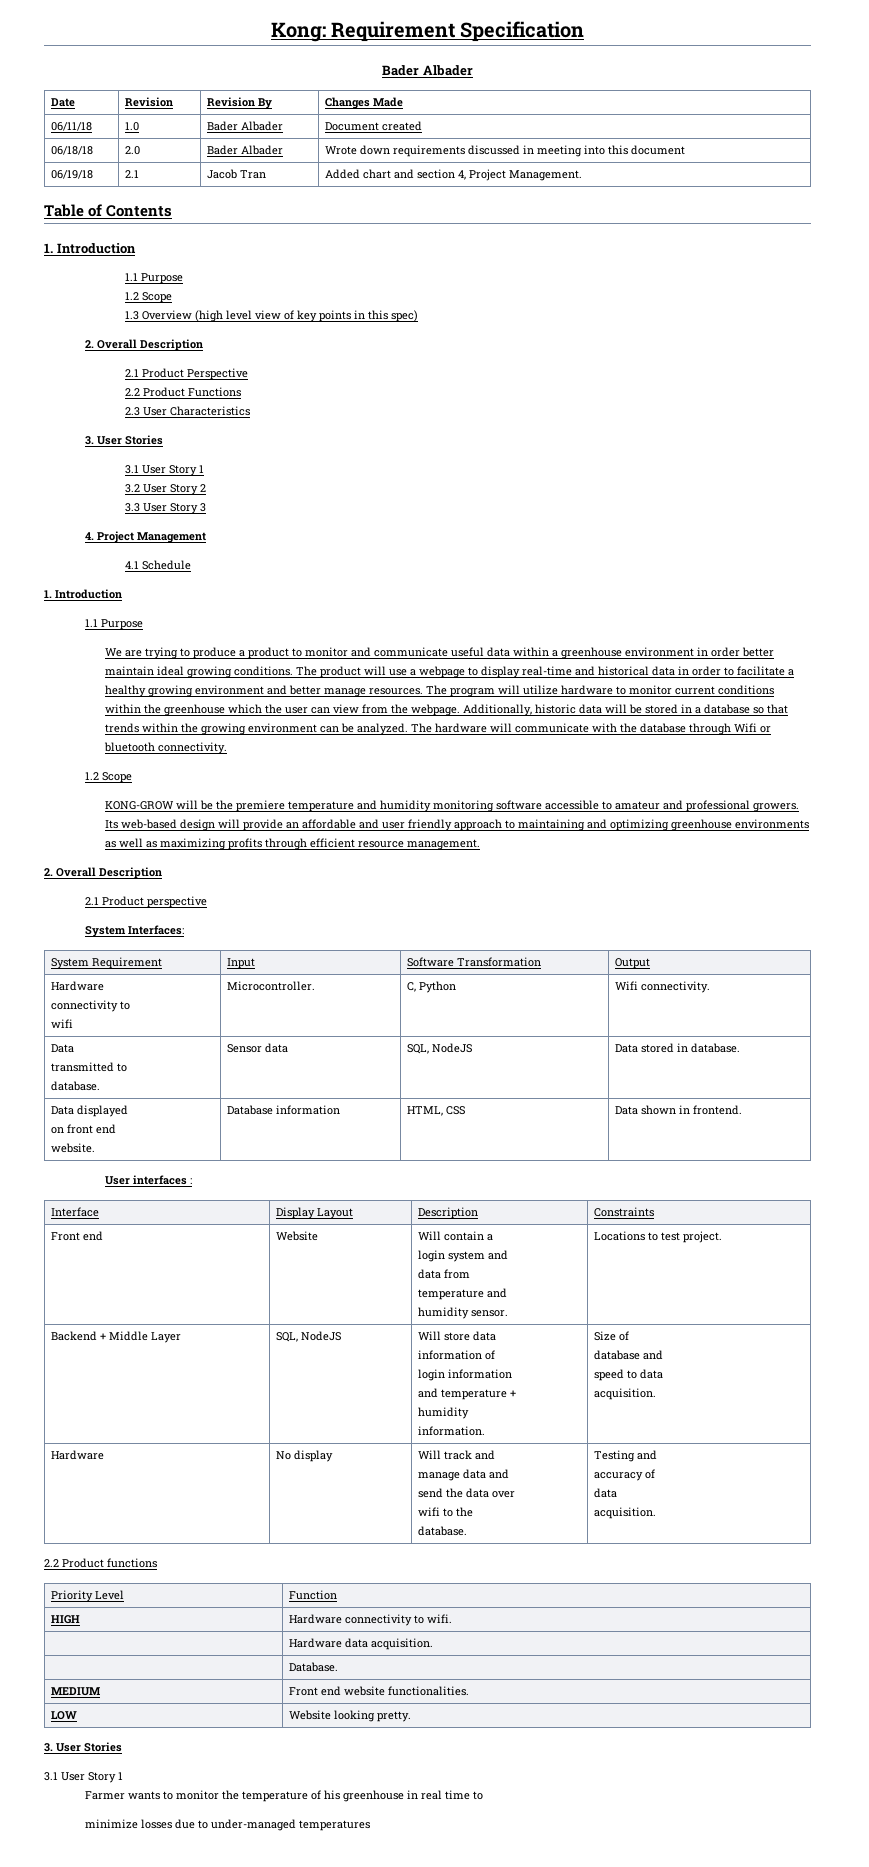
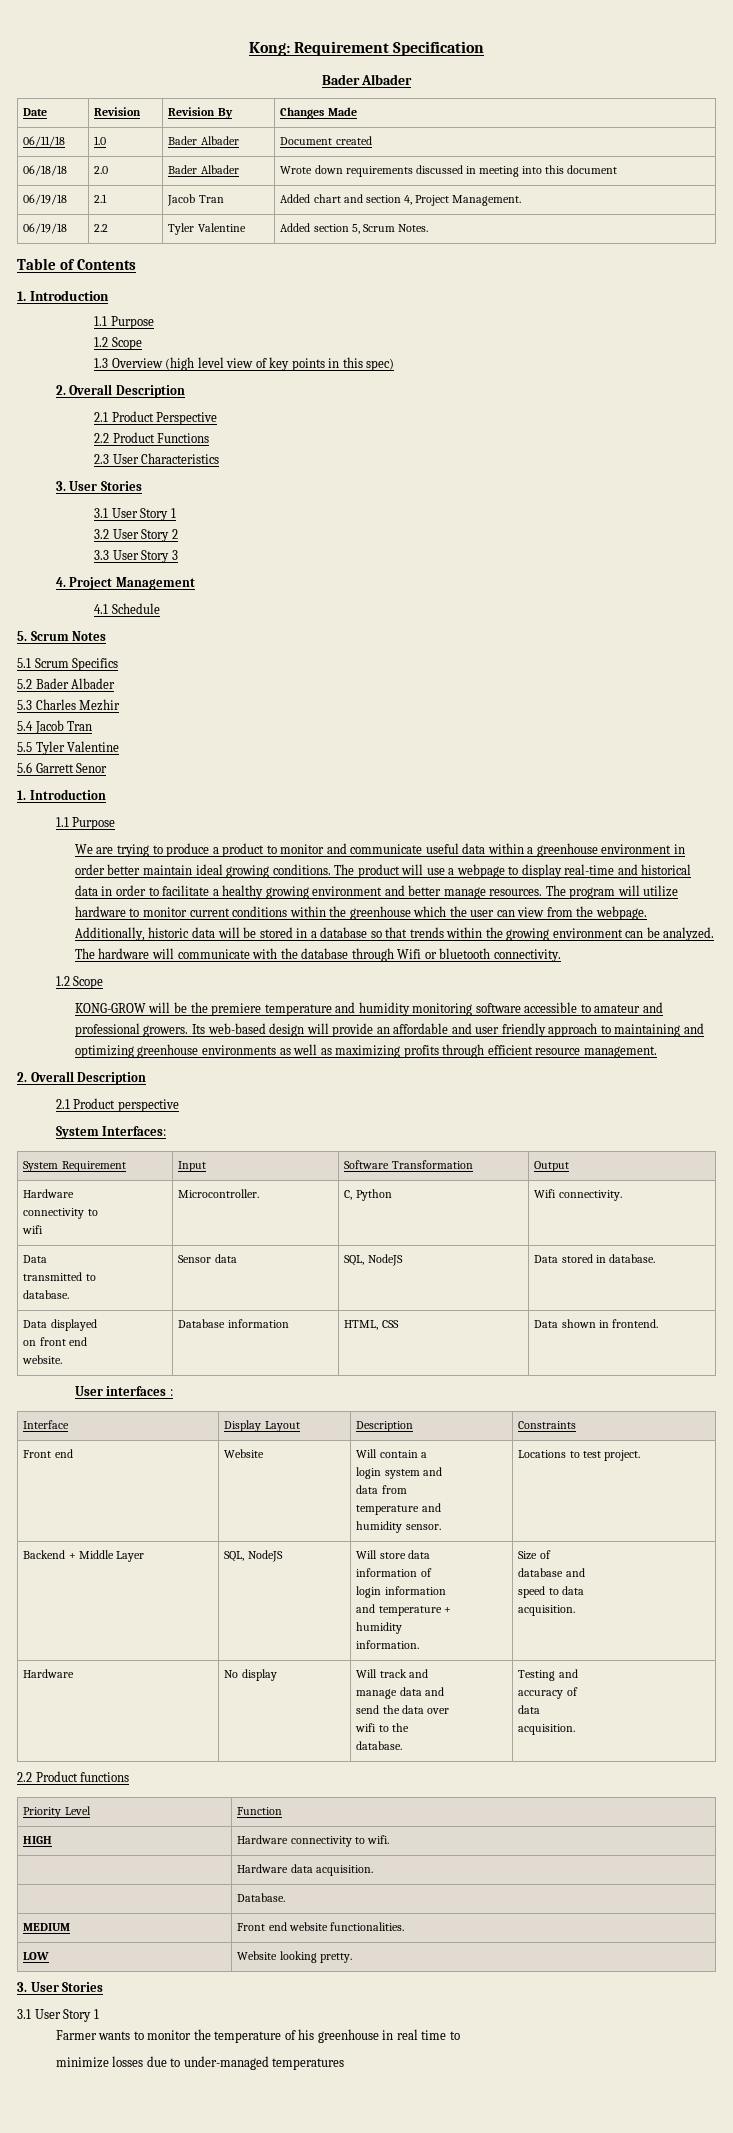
+ 06/19/18 | 2.2 | Tyler Valentine | Added section 5, Scrum Notes.
+ 5. Scrum Notes
+ 5.1 Scrum Specifics
+ 5.2 Bader Albader
+ 5.3 Charles Mezhir
+ 5.4 Jacob Tran
+ 5.5 Tyler Valentine
+ 5.6 Garrett Senor

